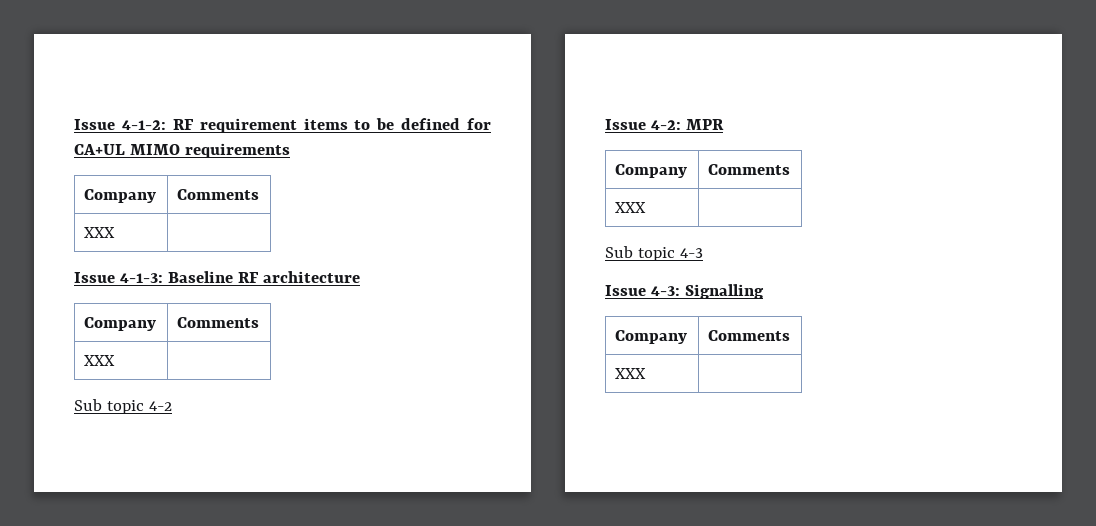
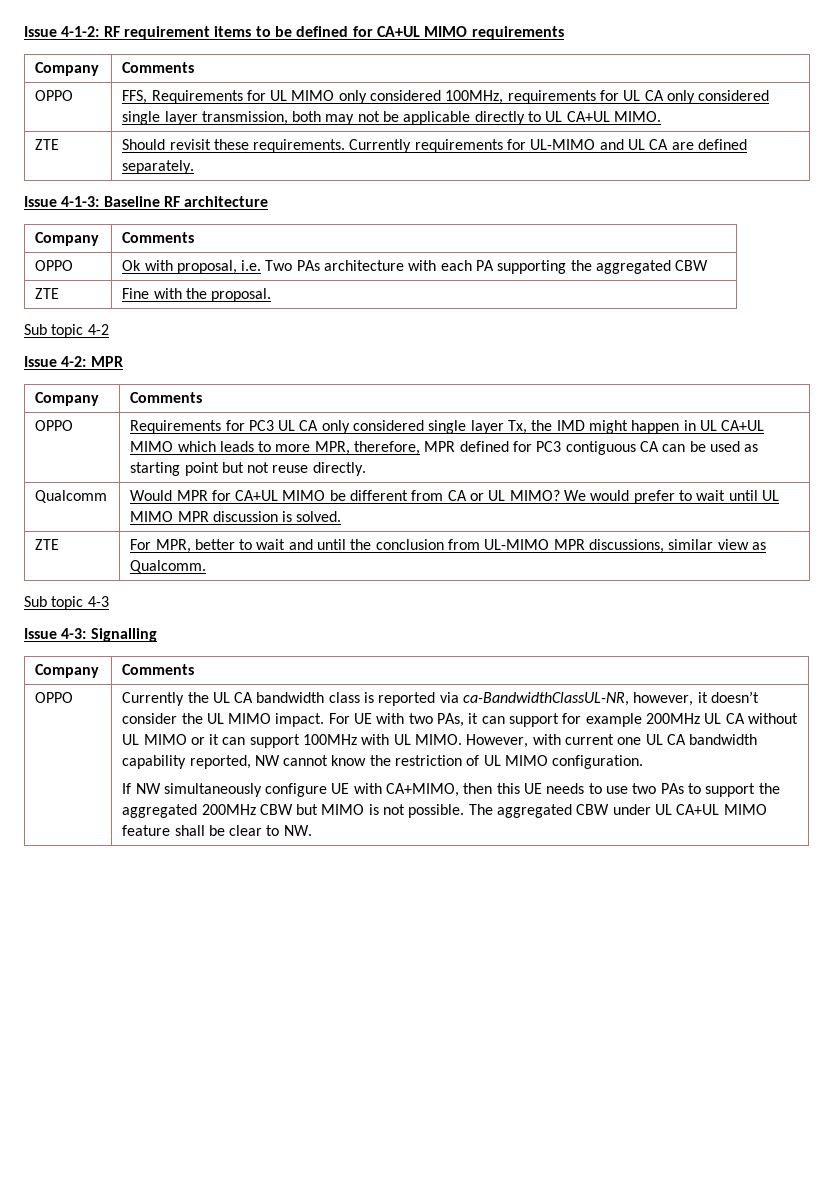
  Issue 4-1-2: RF requirement items to be defined for CA+UL MIMO requirements
  Company | Comments
- XXX |
+ OPPO | FFS, Requirements for UL MIMO only considered 100MHz, requirements for UL CA only considered single layer transmission, both may not be applicable directly to UL CA+UL MIMO.
+ ZTE | Should revisit these requirements. Currently requirements for UL-MIMO and UL CA are defined separately.
  Issue 4-1-3: Baseline RF architecture
  Company | Comments
- XXX |
+ OPPO | Ok with proposal, i.e. Two PAs architecture with each PA supporting the aggregated CBW
+ ZTE | Fine with the proposal.
  Issue 4-2: MPR
  Company | Comments
- XXX
+ OPPO | Requirements for PC3 UL CA only considered single layer Tx, the IMD might happen in UL CA+UL MIMO which leads to more MPR, therefore, MPR defined for PC3 contiguous CA can be used as starting point but not reuse directly.
+ Qualcomm | Would MPR for CA+UL MIMO be different from CA or UL MIMO? We would prefer to wait until UL MIMO MPR discussion is solved.
+ ZTE | For MPR, better to wait and until the conclusion from UL-MIMO MPR discussions, similar view as Qualcomm.
  Issue 4-3: Signalling
  Company | Comments
- XXX
+ OPPO | Currently the UL CA bandwidth class is reported via ca-BandwidthClassUL-NR, however, it doesn’t consider the UL MIMO impact. For UE with two PAs, it can support for example 200MHz UL CA without UL MIMO or it can support 100MHz with UL MIMO. However, with current one UL CA bandwidth capability reported, NW cannot know the restriction of UL MIMO configuration.
+ If NW simultaneously configure UE with CA+MIMO, then this UE needs to use two PAs to support the aggregated 200MHz CBW but MIMO is not possible. The aggregated CBW under UL CA+UL MIMO feature shall be clear to NW.

